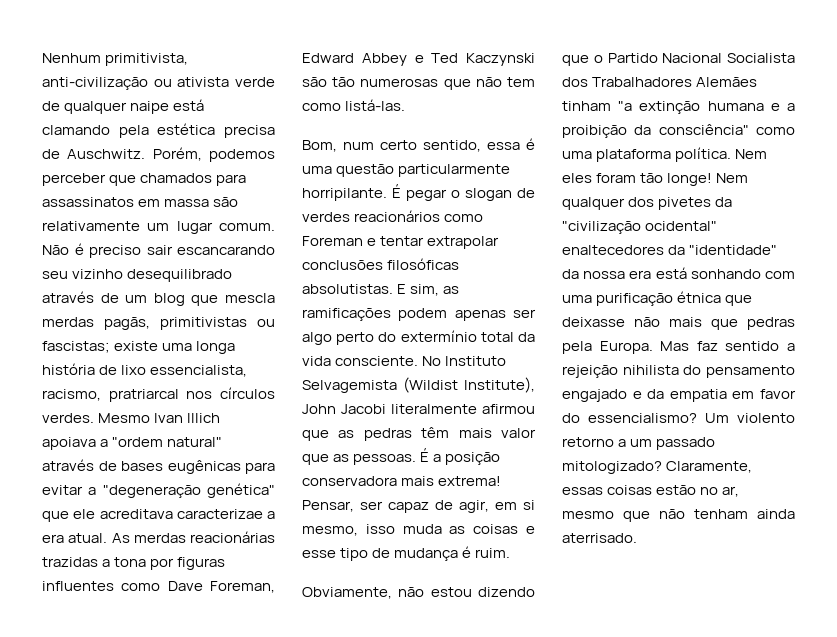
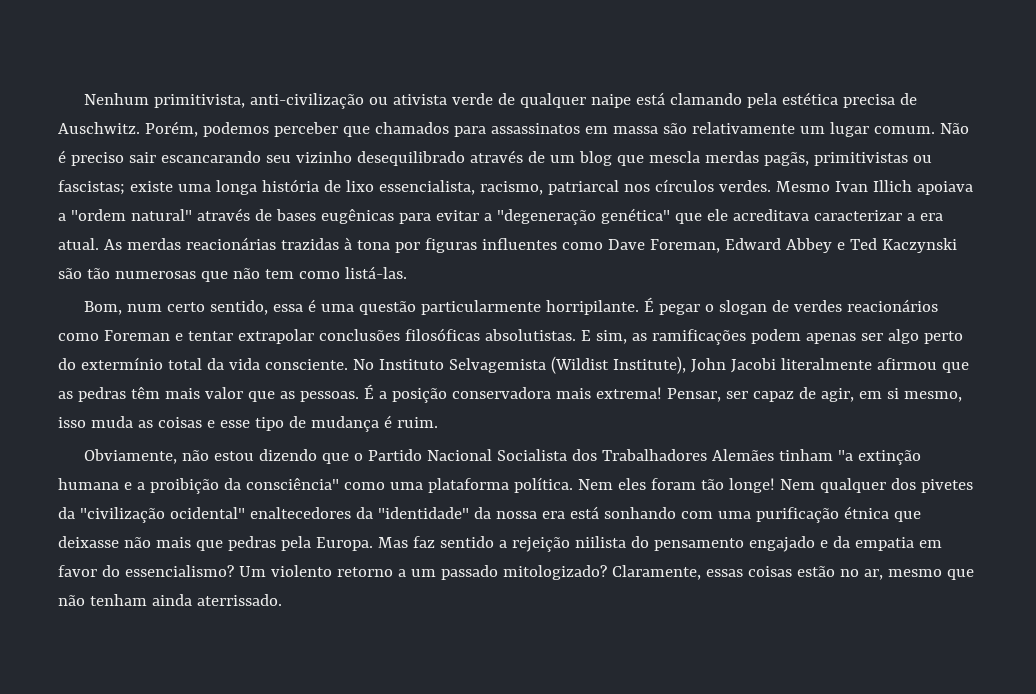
- Não é preciso sair escancarando seu vizinho desequilibrado através de um blog que mescla merdas pagãs, primitivistas ou fascistas; existe uma longa história de lixo essencialista, racismo, pratriarcal nos círculos verdes.
+ Não é preciso sair escancarando seu vizinho desequilibrado através de um blog que mescla merdas pagãs, primitivistas ou fascistas; existe uma longa história de lixo essencialista, racismo, patriarcal nos círculos verdes.
- Mesmo Ivan Illich apoiava a "ordem natural" através de bases eugênicas para evitar a "degeneração genética" que ele acreditava caracterizae a era atual.
+ Mesmo Ivan Illich apoiava a "ordem natural" através de bases eugênicas para evitar a "degeneração genética" que ele acreditava caracterizar a era atual.
- As merdas reacionárias trazidas a tona por figuras influentes como Dave Foreman, Edward Abbey e Ted Kaczynski são tão numerosas que não tem como listá-las.
+ As merdas reacionárias trazidas à tona por figuras influentes como Dave Foreman, Edward Abbey e Ted Kaczynski são tão numerosas que não tem como listá-las.
- Mas faz sentido a rejeição nihilista do pensamento engajado e da empatia em favor do essencialismo?
+ Mas faz sentido a rejeição niilista do pensamento engajado e da empatia em favor do essencialismo?
- Claramente, essas coisas estão no ar, mesmo que não tenham ainda aterrisado.
+ Claramente, essas coisas estão no ar, mesmo que não tenham ainda aterrissado.

